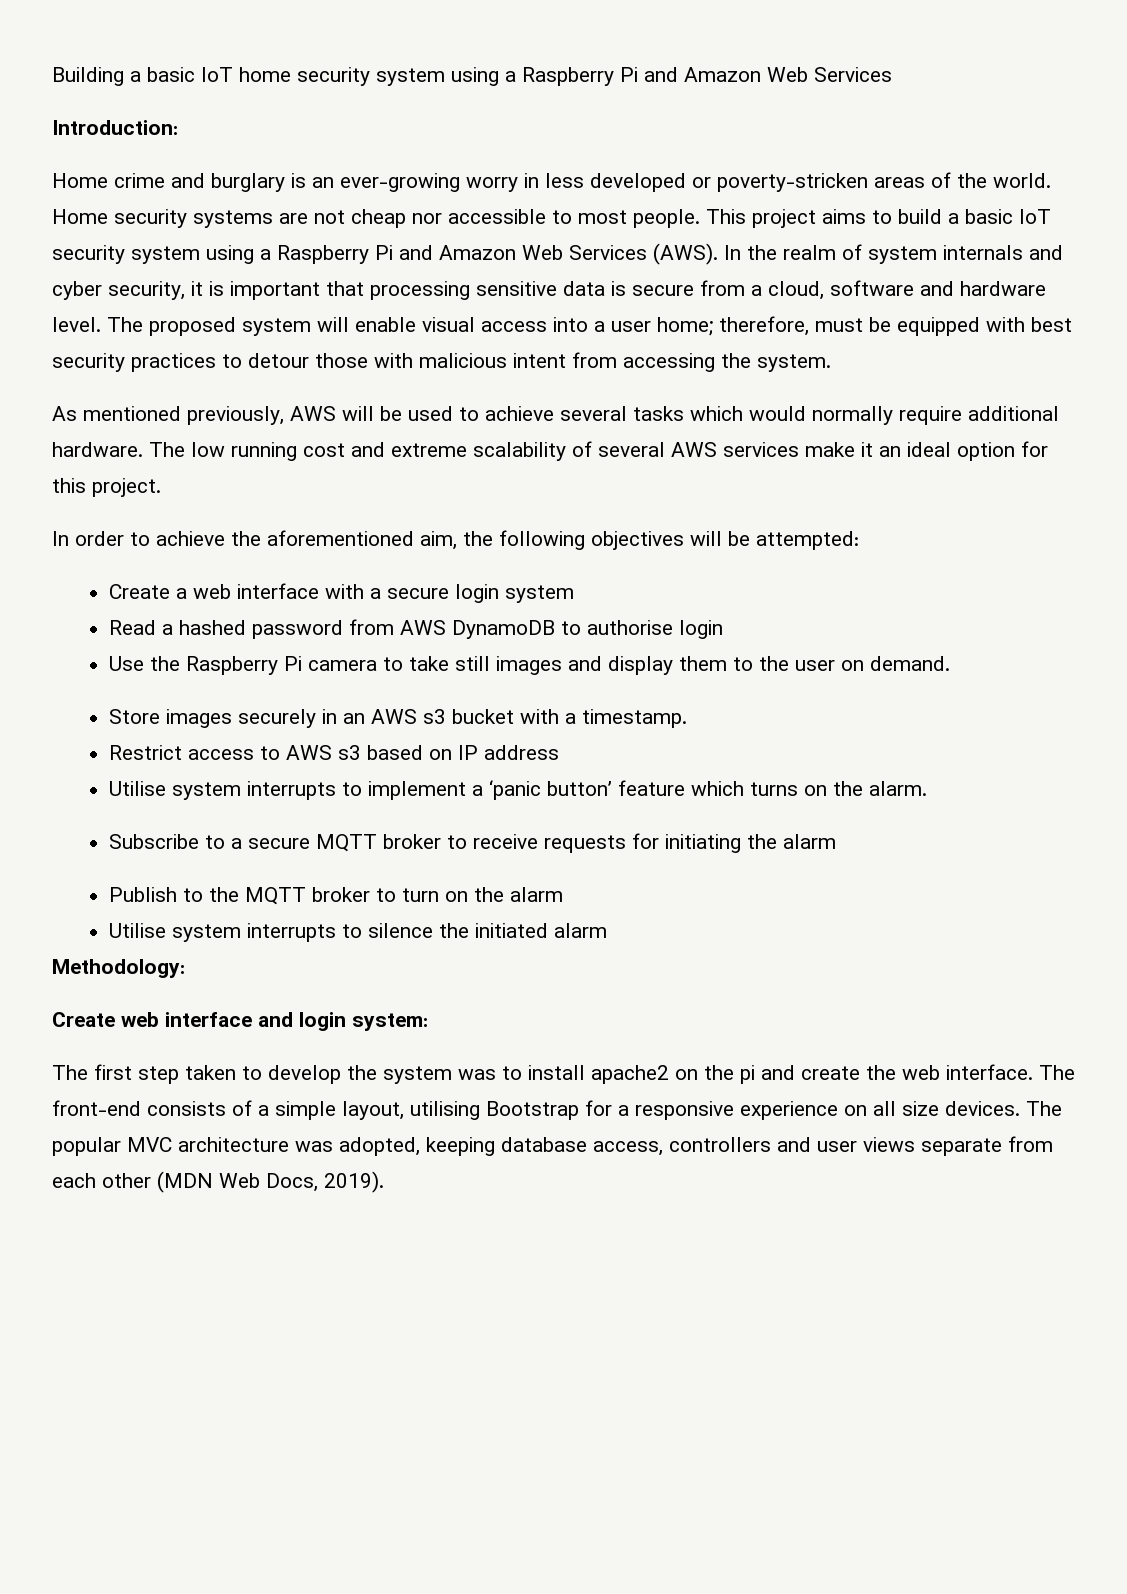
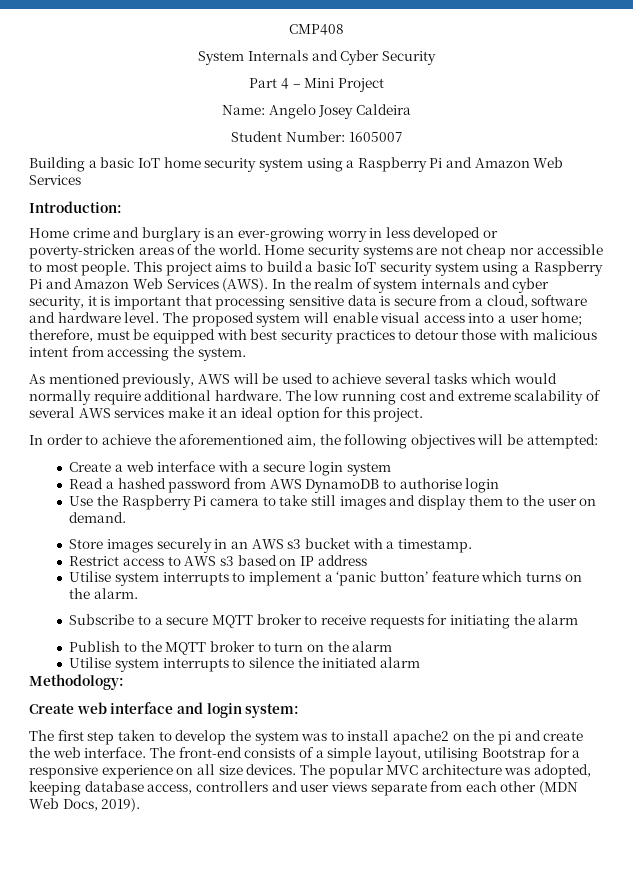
+ CMP408
+ System Internals and Cyber Security
+ Part 4 – Mini Project
+ Name: Angelo Josey Caldeira
+ Student Number: 1605007

